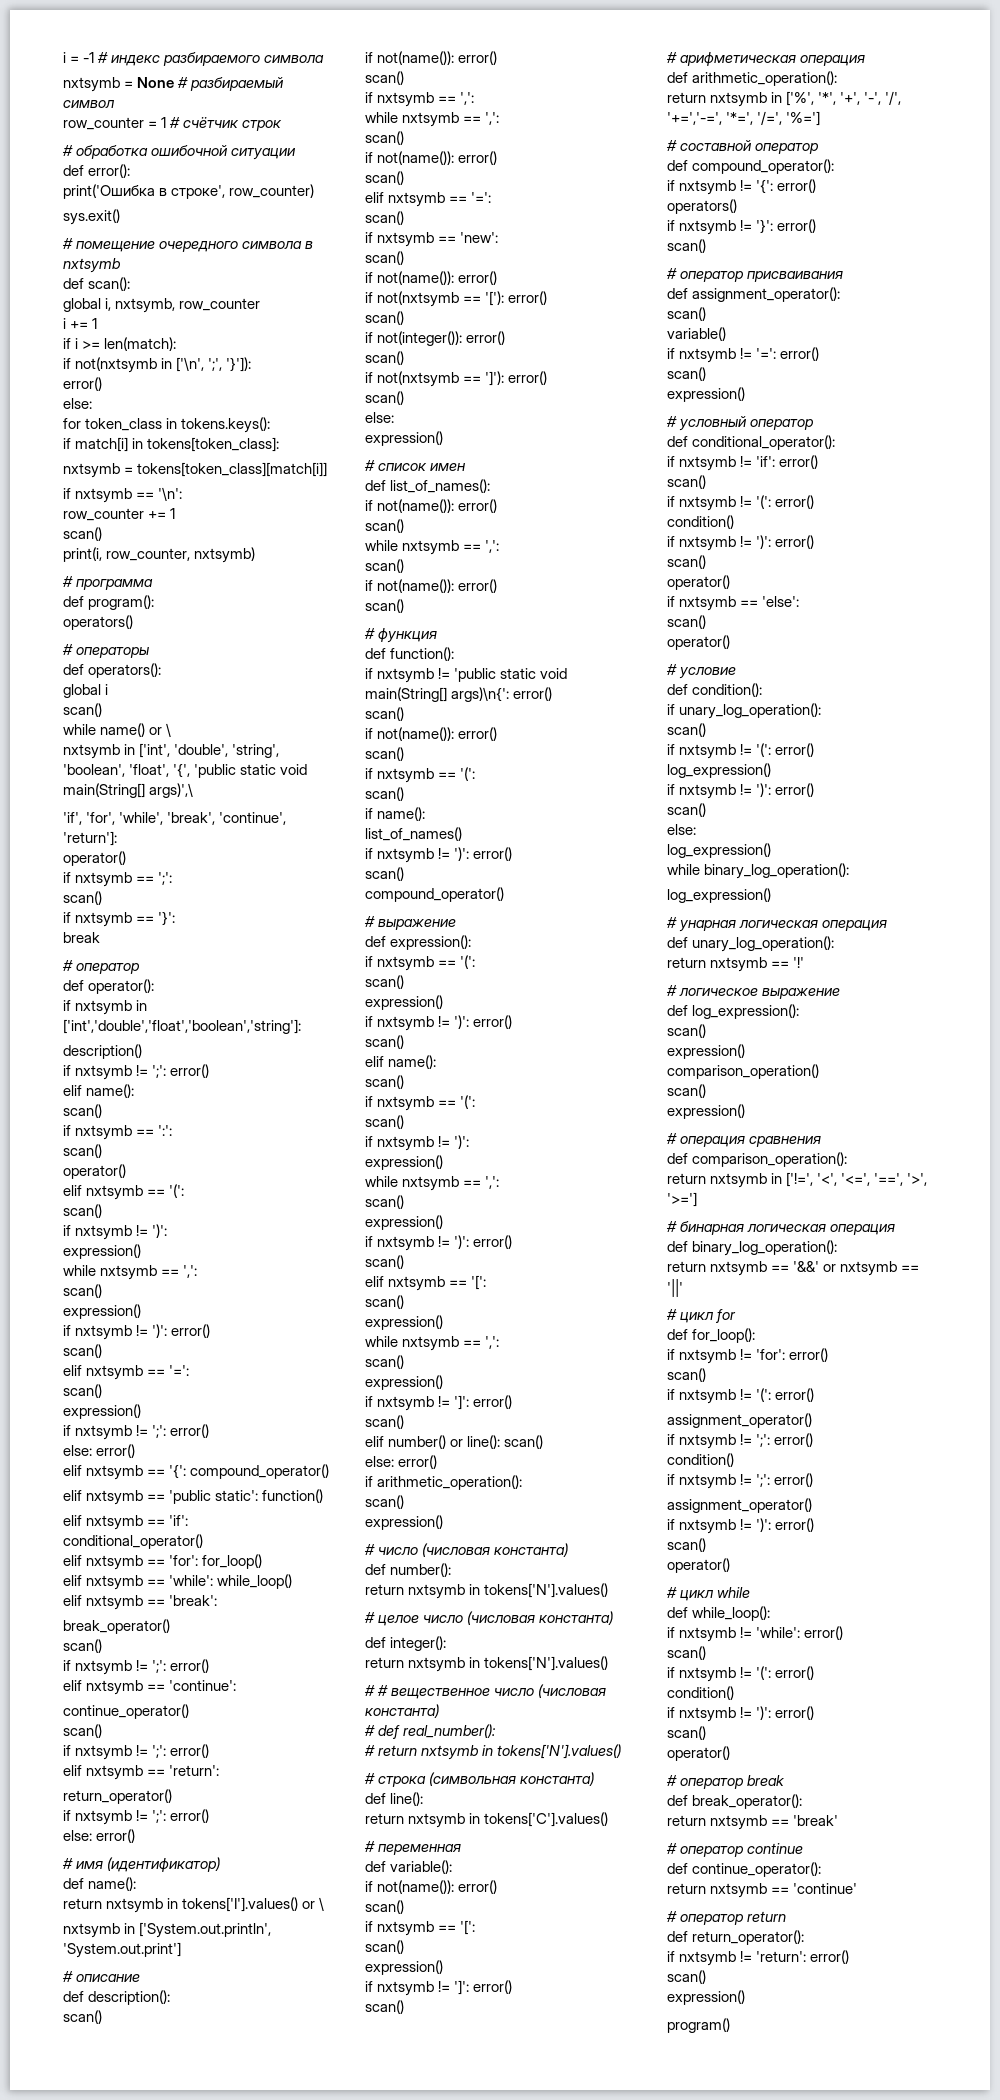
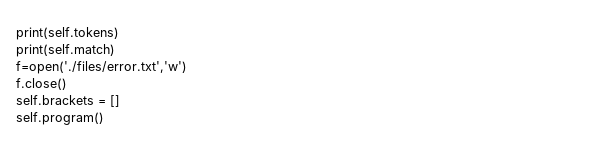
- i = -1 # индекс разбираемого символа
- nxtsymb = None # разбираемый символ
- row_counter = 1 # счётчик строк
- # обработка ошибочной ситуации
- def error():
- print('Ошибка в строке', row_counter)
- sys.exit()
- # помещение очередного символа в nxtsymb
- def scan():
- global i, nxtsymb, row_counter
- i += 1
- if i >= len(match):
- if not(nxtsymb in ['\n', ';', '}']):
- error()
- else:
- for token_class in tokens.keys():
- if match[i] in tokens[token_class]:
- nxtsymb = tokens[token_class][match[i]]
- if nxtsymb == '\n':
- row_counter += 1
- scan()
- print(i, row_counter, nxtsymb)
- # программа
- def program():
- operators()
- # операторы
- def operators():
- global i
- scan()
- while name() or \
- nxtsymb in ['int', 'double', 'string', 'boolean', 'float', '{', 'public static void main(String[] args)',\
- 'if', 'for', 'while', 'break', 'continue', 'return']:
- operator()
- if nxtsymb == ';':
- scan()
- if nxtsymb == '}':
- break
- # оператор
- def operator():
- if nxtsymb in ['int','double','float','boolean','string']:
- description()
- if nxtsymb != ';': error()
- elif name():
- scan()
- if nxtsymb == ':':
- scan()
- operator()
- elif nxtsymb == '(':
- scan()
- if nxtsymb != ')':
- expression()
- while nxtsymb == ',':
- scan()
- expression()
- if nxtsymb != ')': error()
- scan()
- elif nxtsymb == '=':
- scan()
- expression()
- if nxtsymb != ';': error()
- else: error()
- elif nxtsymb == '{': compound_operator()
- elif nxtsymb == 'public static': function()
- elif nxtsymb == 'if': conditional_operator()
- elif nxtsymb == 'for': for_loop()
- elif nxtsymb == 'while': while_loop()
- elif nxtsymb == 'break':
- break_operator()
- scan()
- if nxtsymb != ';': error()
- elif nxtsymb == 'continue':
- continue_operator()
- scan()
- if nxtsymb != ';': error()
- elif nxtsymb == 'return':
- return_operator()
- if nxtsymb != ';': error()
- else: error()
- # имя (идентификатор)
- def name():
- return nxtsymb in tokens['I'].values() or \
- nxtsymb in ['System.out.println', 'System.out.print']
- # описание
- def description():
- scan()
- if not(name()): error()
- scan()
- if nxtsymb == ',':
- while nxtsymb == ',':
- scan()
- if not(name()): error()
- scan()
- elif nxtsymb == '=':
- scan()
- if nxtsymb == 'new':
- scan()
- if not(name()): error()
- if not(nxtsymb == '['): error()
- scan()
- if not(integer()): error()
- scan()
- if not(nxtsymb == ']'): error()
- scan()
- else:
- expression()
- # список имен
- def list_of_names():
- if not(name()): error()
- scan()
- while nxtsymb == ',':
- scan()
- if not(name()): error()
- scan()
- # функция
- def function():
- if nxtsymb != 'public static void main(String[] args)\n{': error()
- scan()
- if not(name()): error()
- scan()
- if nxtsymb == '(':
- scan()
- if name():
- list_of_names()
- if nxtsymb != ')': error()
- scan()
- compound_operator()
- # выражение
- def expression():
- if nxtsymb == '(':
- scan()
- expression()
- if nxtsymb != ')': error()
- scan()
- elif name():
- scan()
- if nxtsymb == '(':
- scan()
- if nxtsymb != ')':
- expression()
- while nxtsymb == ',':
- scan()
- expression()
- if nxtsymb != ')': error()
- scan()
- elif nxtsymb == '[':
- scan()
- expression()
- while nxtsymb == ',':
- scan()
- expression()
- if nxtsymb != ']': error()
- scan()
- elif number() or line(): scan()
- else: error()
- if arithmetic_operation():
- scan()
- expression()
- # число (числовая константа)
- def number():
- return nxtsymb in tokens['N'].values()
- # целое число (числовая константа)
- def integer():
- return nxtsymb in tokens['N'].values()
- # # вещественное число (числовая константа)
- # def real_number():
- # return nxtsymb in tokens['N'].values()
- # строка (символьная константа)
- def line():
- return nxtsymb in tokens['C'].values()
- # переменная
- def variable():
- if not(name()): error()
- scan()
- if nxtsymb == '[':
- scan()
- expression()
- if nxtsymb != ']': error()
- scan()
- # арифметическая операция
- def arithmetic_operation():
- return nxtsymb in ['%', '*', '+', '-', '/', '+=','-=', '*=', '/=', '%=']
- # составной оператор
- def compound_operator():
- if nxtsymb != '{': error()
- operators()
- if nxtsymb != '}': error()
- scan()
- # оператор присваивания
- def assignment_operator():
- scan()
- variable()
- if nxtsymb != '=': error()
- scan()
- expression()
- # условный оператор
- def conditional_operator():
- if nxtsymb != 'if': error()
- scan()
- if nxtsymb != '(': error()
- condition()
- if nxtsymb != ')': error()
- scan()
- operator()
- if nxtsymb == 'else':
- scan()
- operator()
- # условие
- def condition():
- if unary_log_operation():
- scan()
- if nxtsymb != '(': error()
- log_expression()
- if nxtsymb != ')': error()
- scan()
- else:
- log_expression()
- while binary_log_operation():
- log_expression()
- # унарная логическая операция
- def unary_log_operation():
- return nxtsymb == '!'
- # логическое выражение
- def log_expression():
- scan()
- expression()
- comparison_operation()
- scan()
- expression()
- # операция сравнения
- def comparison_operation():
- return nxtsymb in ['!=', '<', '<=', '==', '>', '>=']
- # бинарная логическая операция
- def binary_log_operation():
- return nxtsymb == '&&' or nxtsymb == '||'
- # цикл for
- def for_loop():
- if nxtsymb != 'for': error()
- scan()
- if nxtsymb != '(': error()
- assignment_operator()
- if nxtsymb != ';': error()
- condition()
- if nxtsymb != ';': error()
- assignment_operator()
- if nxtsymb != ')': error()
- scan()
- operator()
- # цикл while
- def while_loop():
- if nxtsymb != 'while': error()
- scan()
- if nxtsymb != '(': error()
- condition()
- if nxtsymb != ')': error()
- scan()
- operator()
- # оператор break
- def break_operator():
- return nxtsymb == 'break'
- # оператор continue
- def continue_operator():
- return nxtsymb == 'continue'
- # оператор return
- def return_operator():
- if nxtsymb != 'return': error()
- scan()
- expression()
- program()
+ print(self.tokens)
+ print(self.match)
+ f=open('./files/error.txt','w')
+ f.close()
+ self.brackets = []
+ self.program()

